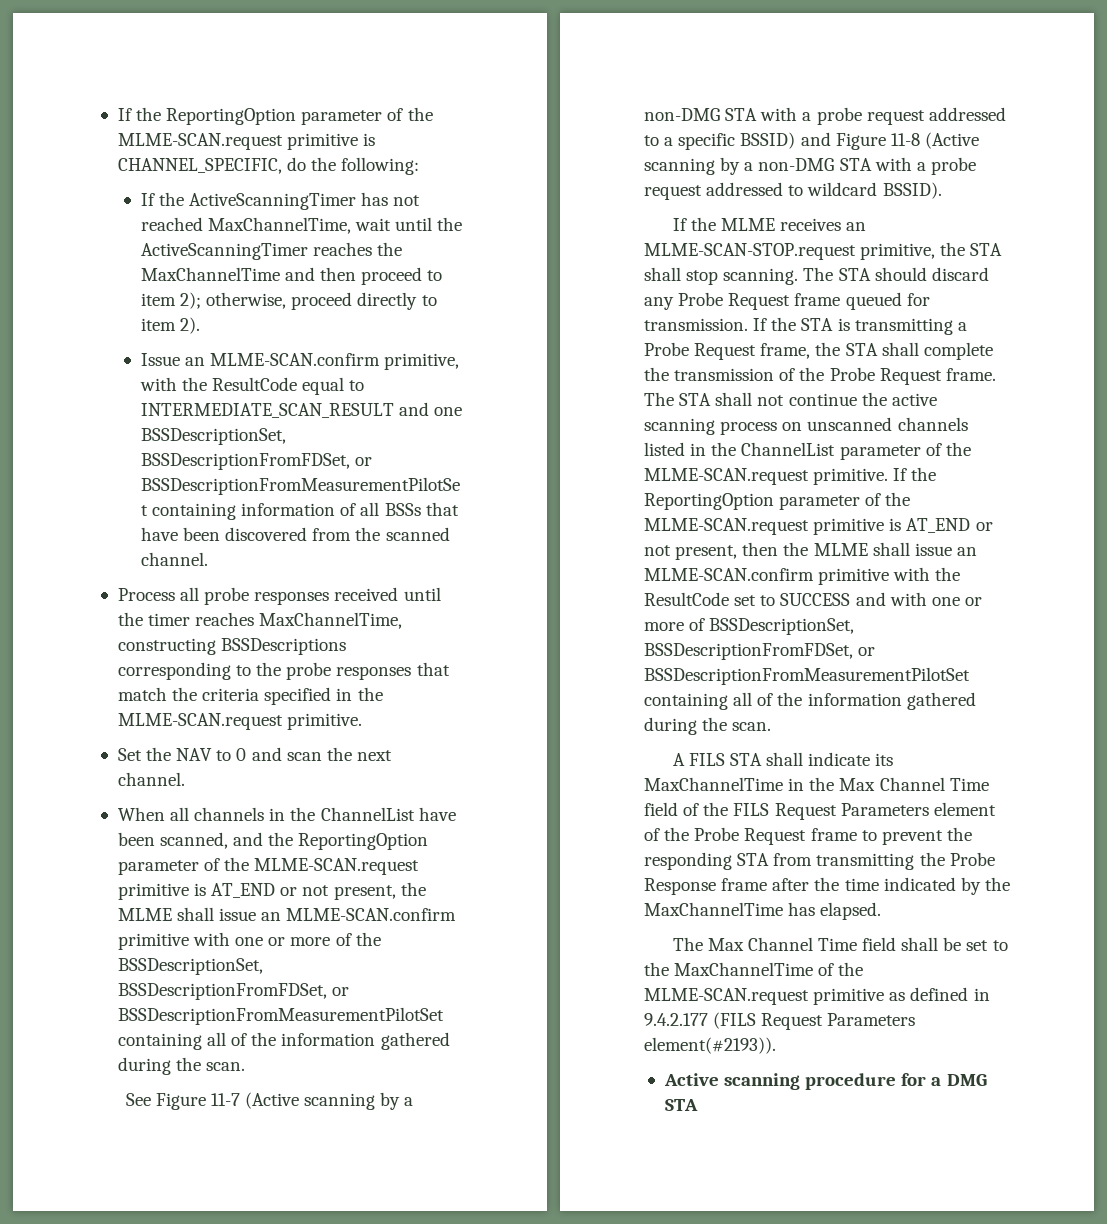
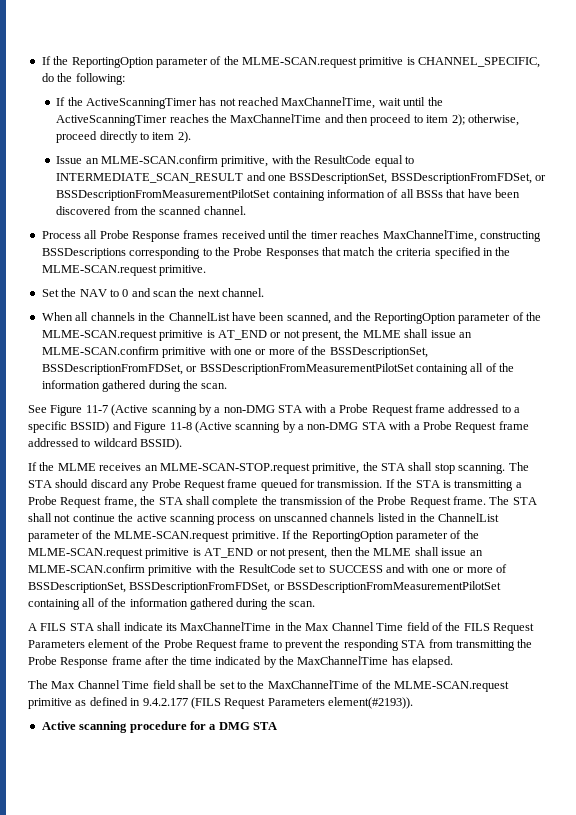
- Process all probe responses received until the timer reaches MaxChannelTime, constructing BSSDescriptions corresponding to the probe responses that match the criteria specified in the MLME-SCAN.request primitive.
+ Process all Probe Response frames received until the timer reaches MaxChannelTime, constructing BSSDescriptions corresponding to the Probe Responses that match the criteria specified in the MLME-SCAN.request primitive.
- See Figure 11-7 (Active scanning by a non-DMG STA with a probe request addressed to a specific BSSID) and Figure 11-8 (Active scanning by a non-DMG STA with a probe request addressed to wildcard BSSID).
+ See Figure 11-7 (Active scanning by a non-DMG STA with a Probe Request frame addressed to a specific BSSID) and Figure 11-8 (Active scanning by a non-DMG STA with a Probe Request frame addressed to wildcard BSSID).

